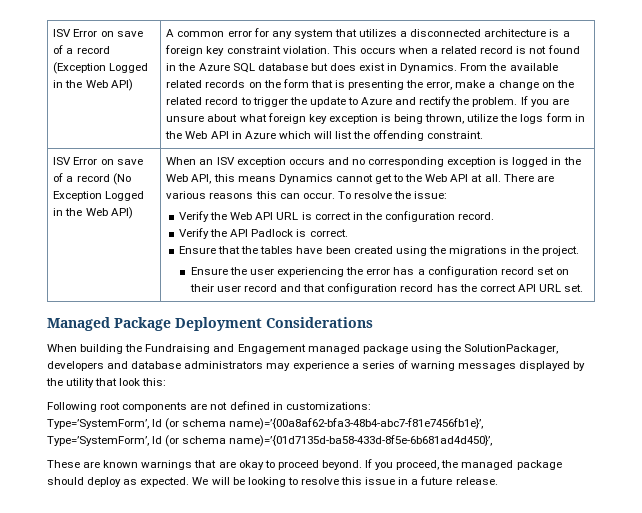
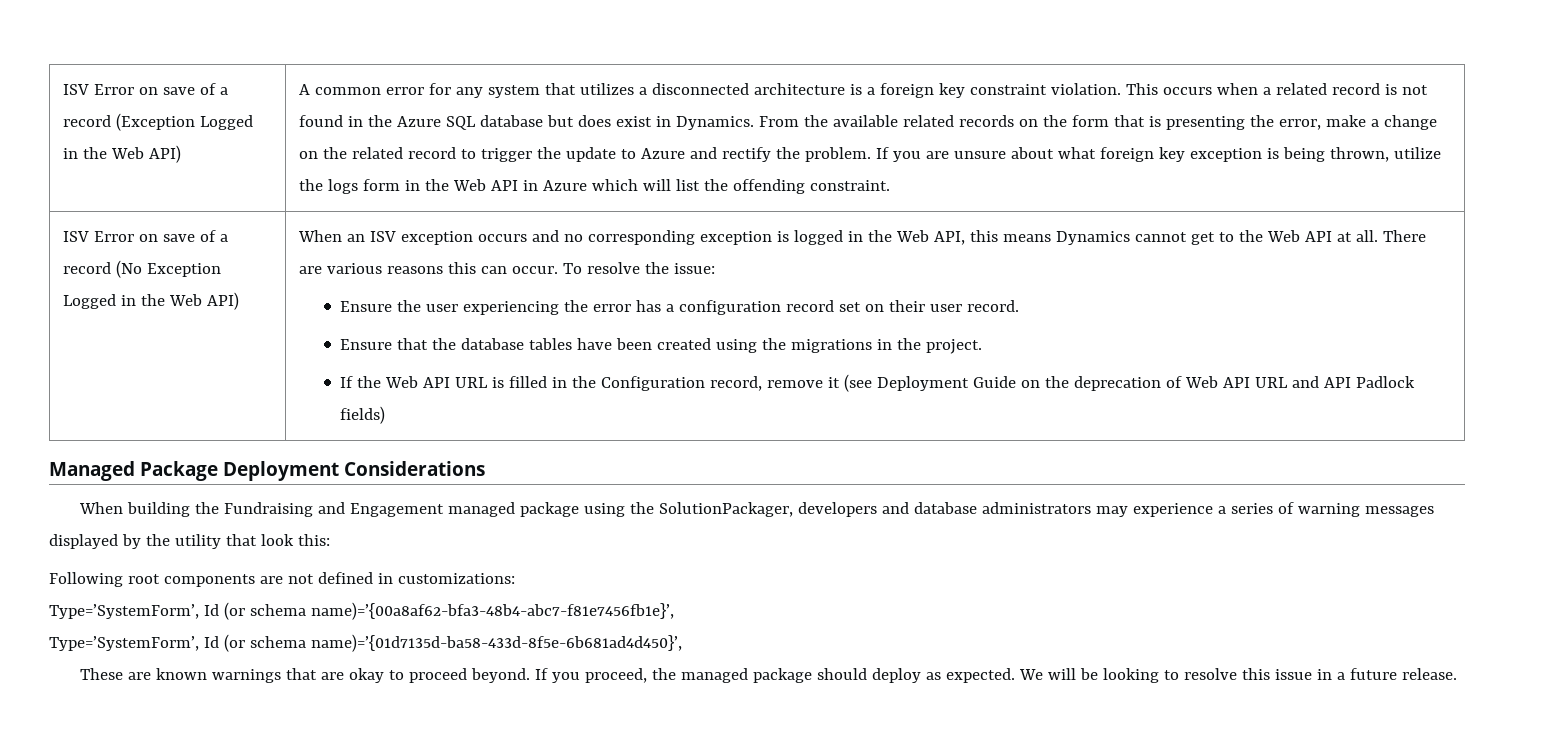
- Verify the Web API URL is correct in the configuration record.
- Verify the API Padlock is correct.
- Ensure that the tables have been created using the migrations in the project.
- Ensure the user experiencing the error has a configuration record set on their user record and that configuration record has the correct API URL set.
+ Ensure the user experiencing the error has a configuration record set on their user record.
+ Ensure that the database tables have been created using the migrations in the project.
+ If the Web API URL is filled in the Configuration record, remove it (see Deployment Guide on the deprecation of Web API URL and API Padlock fields)

